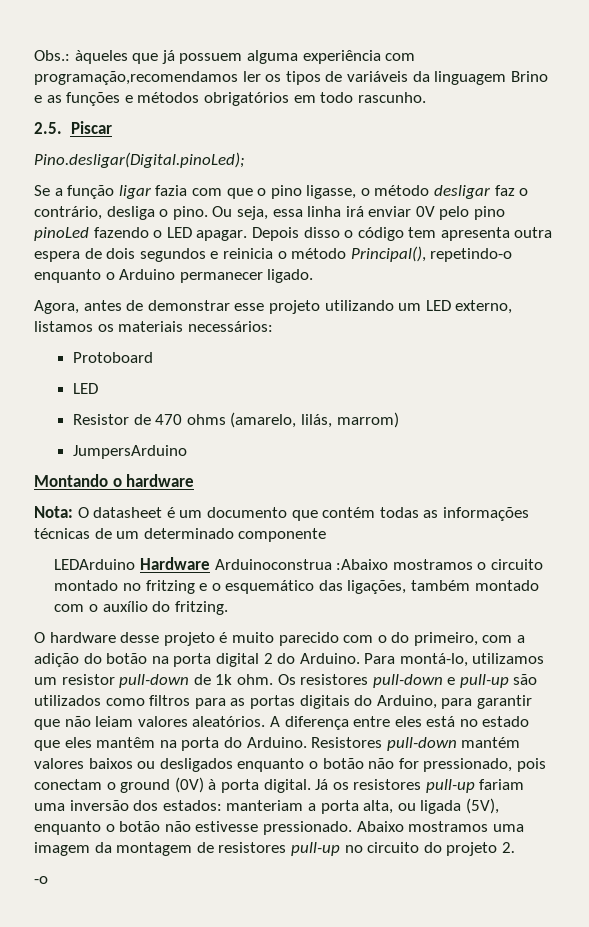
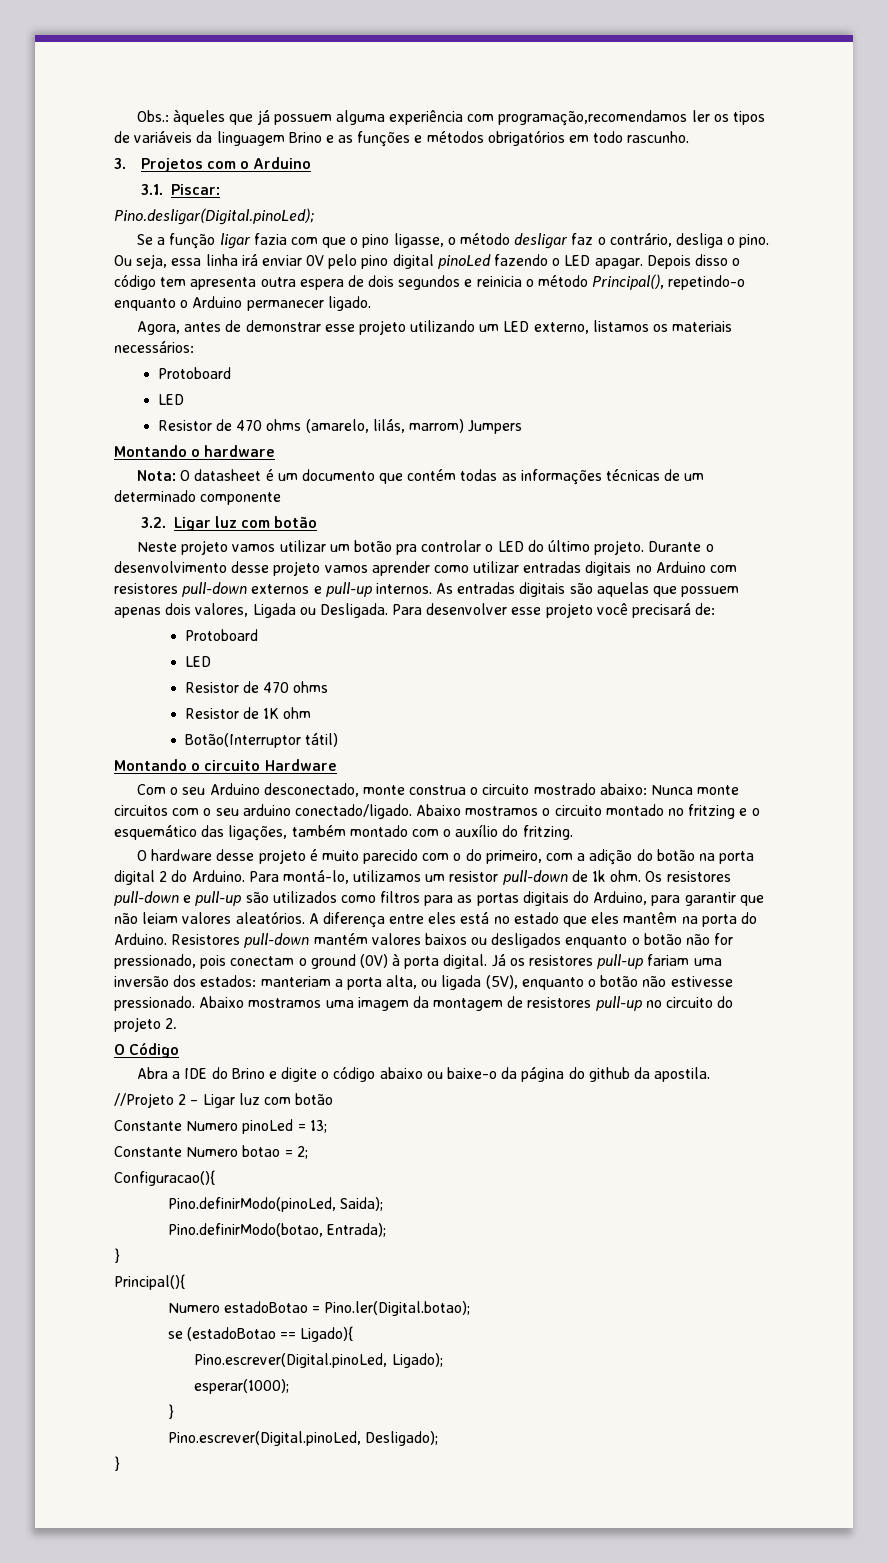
- 2.5. Piscar
+ 3. Projetos com o Arduino
+ 3.1. Piscar:
- Ou seja, essa linha irá enviar 0V pelo pino pinoLed fazendo o LED apagar.
+ Ou seja, essa linha irá enviar 0V pelo pino digital pinoLed fazendo o LED apagar.
- Resistor de 470 ohms (amarelo, lilás, marrom)
- JumpersArduino
+ Resistor de 470 ohms (amarelo, lilás, marrom) Jumpers
- LEDArduino Hardware Arduinoconstrua :Abaixo mostramos o circuito montado no fritzing e o esquemático das ligações, também montado com o auxílio do fritzing.
+ 3.2. Ligar luz com botão
+ Neste projeto vamos utilizar um botão pra controlar o LED do último projeto. Durante o desenvolvimento desse projeto vamos aprender como utilizar entradas digitais no Arduino com resistores pull-down externos e pull-up internos. As entradas digitais são aquelas que possuem apenas dois valores, Ligada ou Desligada. Para desenvolver esse projeto você precisará de:
+ Protoboard
+ LED
+ Resistor de 470 ohms
+ Resistor de 1K ohm
+ Botão(Interruptor tátil)
+ Montando o circuito Hardware
+ Com o seu Arduino desconectado, monte construa o circuito mostrado abaixo: Nunca monte circuitos com o seu arduino conectado/ligado. Abaixo mostramos o circuito montado no fritzing e o esquemático das ligações, também montado com o auxílio do fritzing.
- -o
+ O Código
+ Abra a IDE do Brino e digite o código abaixo ou baixe-o da página do github da apostila.
+ //Projeto 2 – Ligar luz com botão
+ Constante Numero pinoLed = 13;
+ Constante Numero botao = 2;
+ Configuracao(){
+ Pino.definirModo(pinoLed, Saida);
+ Pino.definirModo(botao, Entrada);
+ }
+ Principal(){
+ Numero estadoBotao = Pino.ler(Digital.botao);
+ se (estadoBotao == Ligado){
+ Pino.escrever(Digital.pinoLed, Ligado);
+ esperar(1000);
+ }
+ Pino.escrever(Digital.pinoLed, Desligado);
+ }

